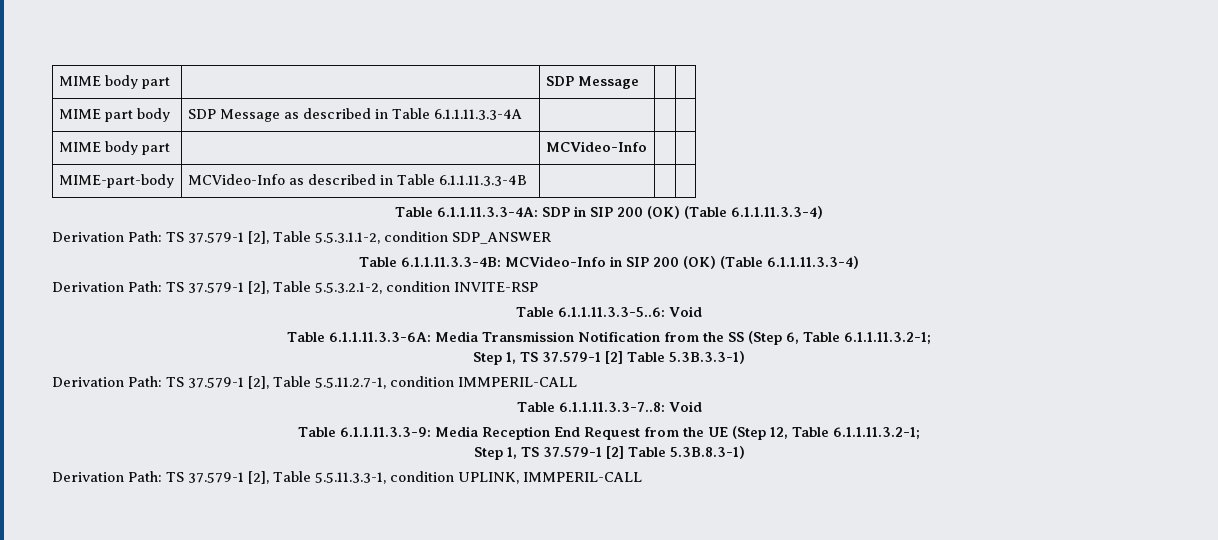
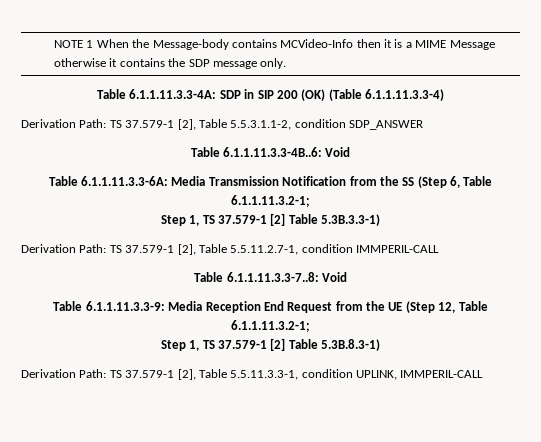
- MIME body part | | SDP Message | |
- MIME part body | SDP Message as described in Table 6.1.1.11.3.3-4A | | |
- MIME body part | | MCVideo-Info | |
- MIME-part-body | MCVideo-Info as described in Table 6.1.1.11.3.3-4B | | |
+ NOTE 1 When the Message-body contains MCVideo-Info then it is a MIME Message otherwise it contains the SDP message only.
- Table 6.1.1.11.3.3-4B: MCVideo-Info in SIP 200 (OK) (Table 6.1.1.11.3.3-4)
- Derivation Path: TS 37.579-1 [2], Table 5.5.3.2.1-2, condition INVITE-RSP
- Table 6.1.1.11.3.3-5..6: Void
+ Table 6.1.1.11.3.3-4B..6: Void

